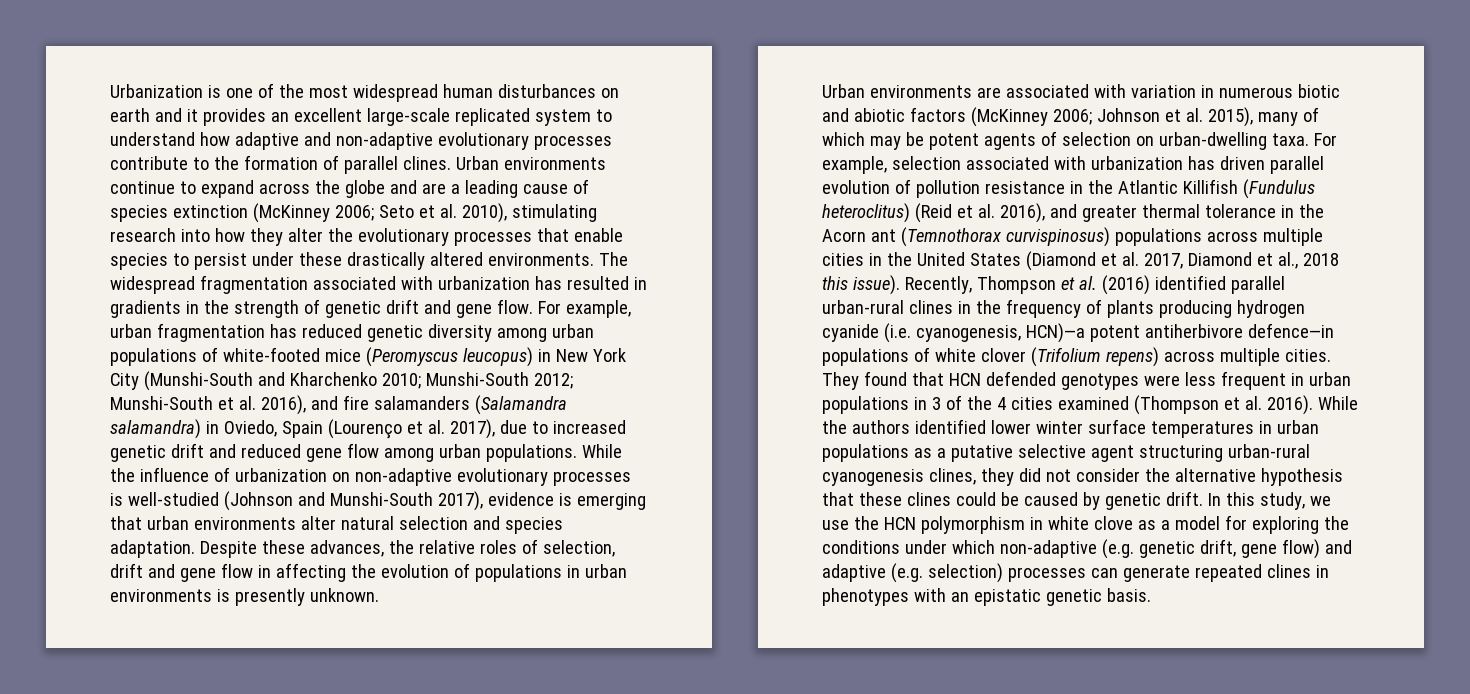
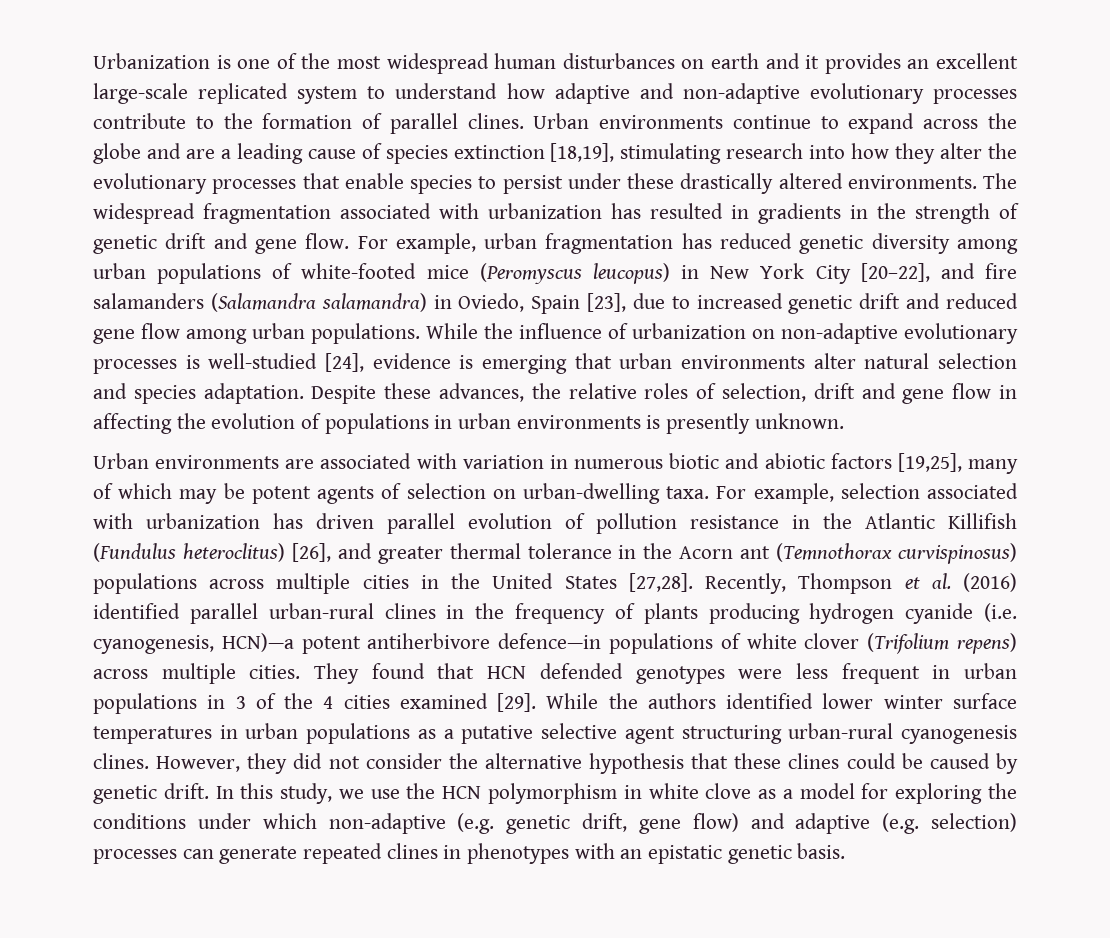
- Urban environments continue to expand across the globe and are a leading cause of species extinction (McKinney 2006; Seto et al. 2010), stimulating research into how they alter the evolutionary processes that enable species to persist under these drastically altered environments.
+ Urban environments continue to expand across the globe and are a leading cause of species extinction [18,19], stimulating research into how they alter the evolutionary processes that enable species to persist under these drastically altered environments.
- For example, urban fragmentation has reduced genetic diversity among urban populations of white-footed mice (Peromyscus leucopus) in New York City (Munshi-South and Kharchenko 2010; Munshi-South 2012; Munshi-South et al. 2016), and fire salamanders (Salamandra salamandra) in Oviedo, Spain (Lourenço et al. 2017), due to increased genetic drift and reduced gene flow among urban populations.
+ For example, urban fragmentation has reduced genetic diversity among urban populations of white-footed mice (Peromyscus leucopus) in New York City [20–22], and fire salamanders (Salamandra salamandra) in Oviedo, Spain [23], due to increased genetic drift and reduced gene flow among urban populations.
- While the influence of urbanization on non-adaptive evolutionary processes is well-studied (Johnson and Munshi-South 2017), evidence is emerging that urban environments alter natural selection and species adaptation.
+ While the influence of urbanization on non-adaptive evolutionary processes is well-studied [24], evidence is emerging that urban environments alter natural selection and species adaptation.
- Urban environments are associated with variation in numerous biotic and abiotic factors (McKinney 2006; Johnson et al. 2015), many of which may be potent agents of selection on urban-dwelling taxa.
+ Urban environments are associated with variation in numerous biotic and abiotic factors [19,25], many of which may be potent agents of selection on urban-dwelling taxa.
- For example, selection associated with urbanization has driven parallel evolution of pollution resistance in the Atlantic Killifish (Fundulus heteroclitus) (Reid et al. 2016), and greater thermal tolerance in the Acorn ant (Temnothorax curvispinosus) populations across multiple cities in the United States (Diamond et al. 2017, Diamond et al., 2018 this issue).
+ For example, selection associated with urbanization has driven parallel evolution of pollution resistance in the Atlantic Killifish (Fundulus heteroclitus) [26], and greater thermal tolerance in the Acorn ant (Temnothorax curvispinosus) populations across multiple cities in the United States [27,28].
- They found that HCN defended genotypes were less frequent in urban populations in 3 of the 4 cities examined (Thompson et al. 2016).
+ They found that HCN defended genotypes were less frequent in urban populations in 3 of the 4 cities examined [29].
- While the authors identified lower winter surface temperatures in urban populations as a putative selective agent structuring urban-rural cyanogenesis clines, they did not consider the alternative hypothesis that these clines could be caused by genetic drift.
+ While the authors identified lower winter surface temperatures in urban populations as a putative selective agent structuring urban-rural cyanogenesis clines. However, they did not consider the alternative hypothesis that these clines could be caused by genetic drift.

